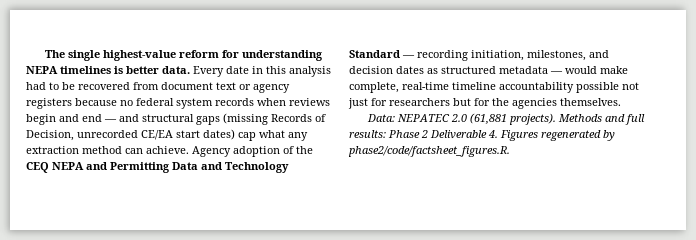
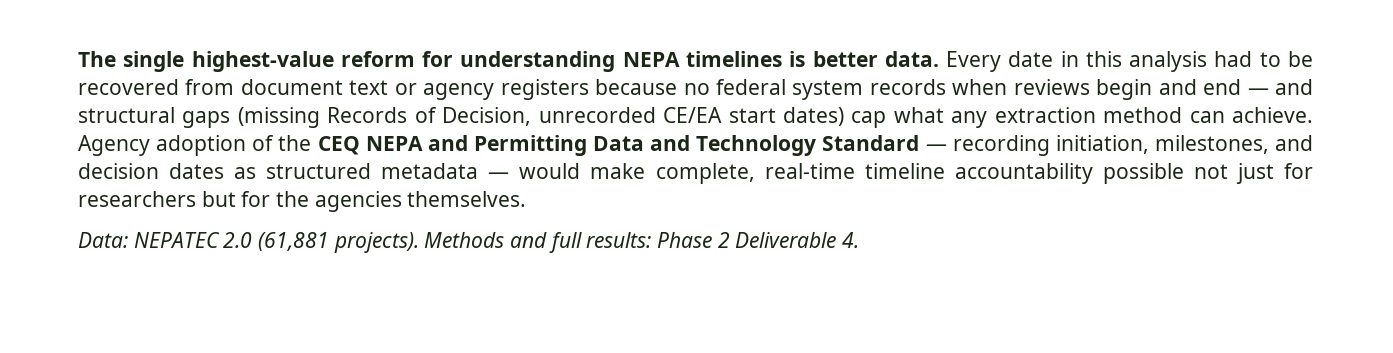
- Methods and full results: Phase 2 Deliverable 4. Figures regenerated by phase2/code/factsheet_figures.R.
+ Methods and full results: Phase 2 Deliverable 4.

